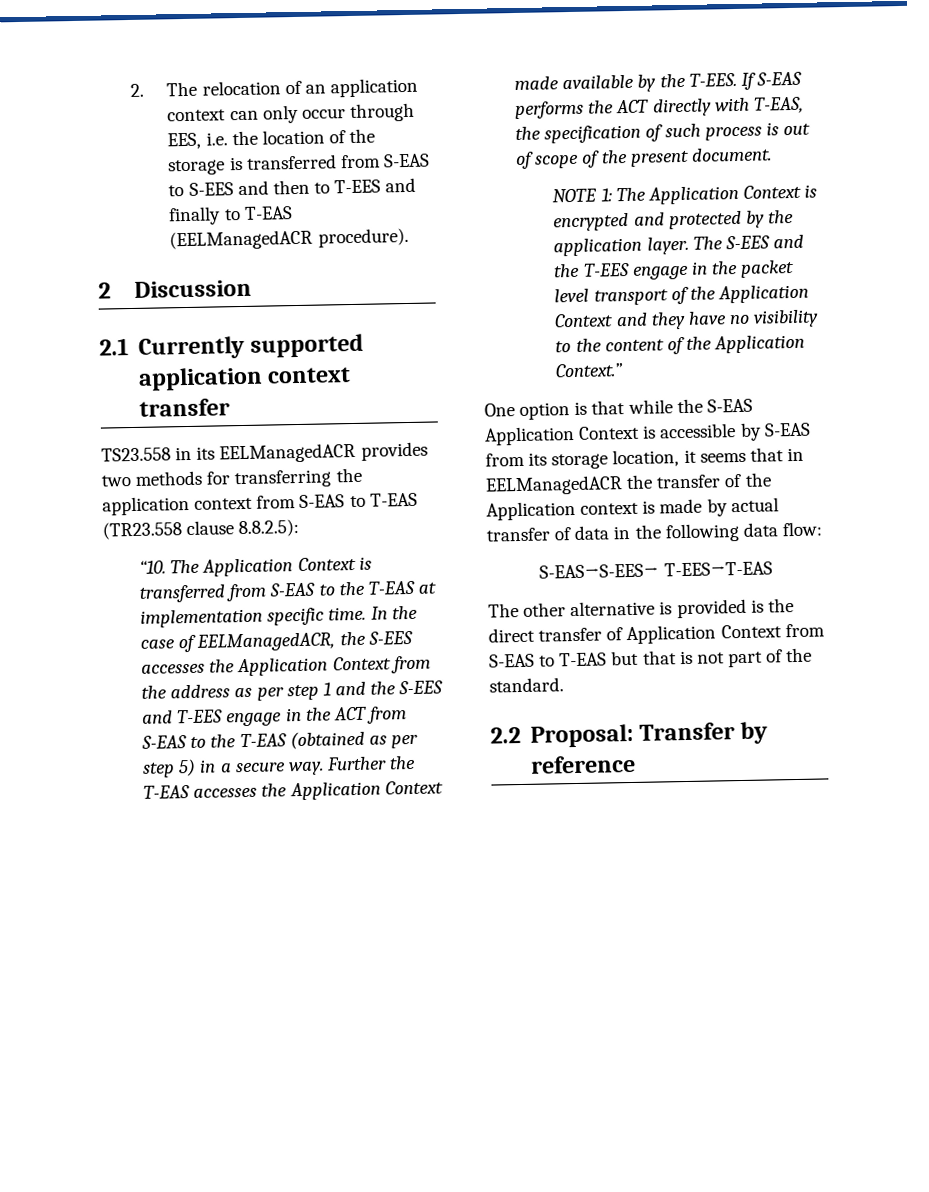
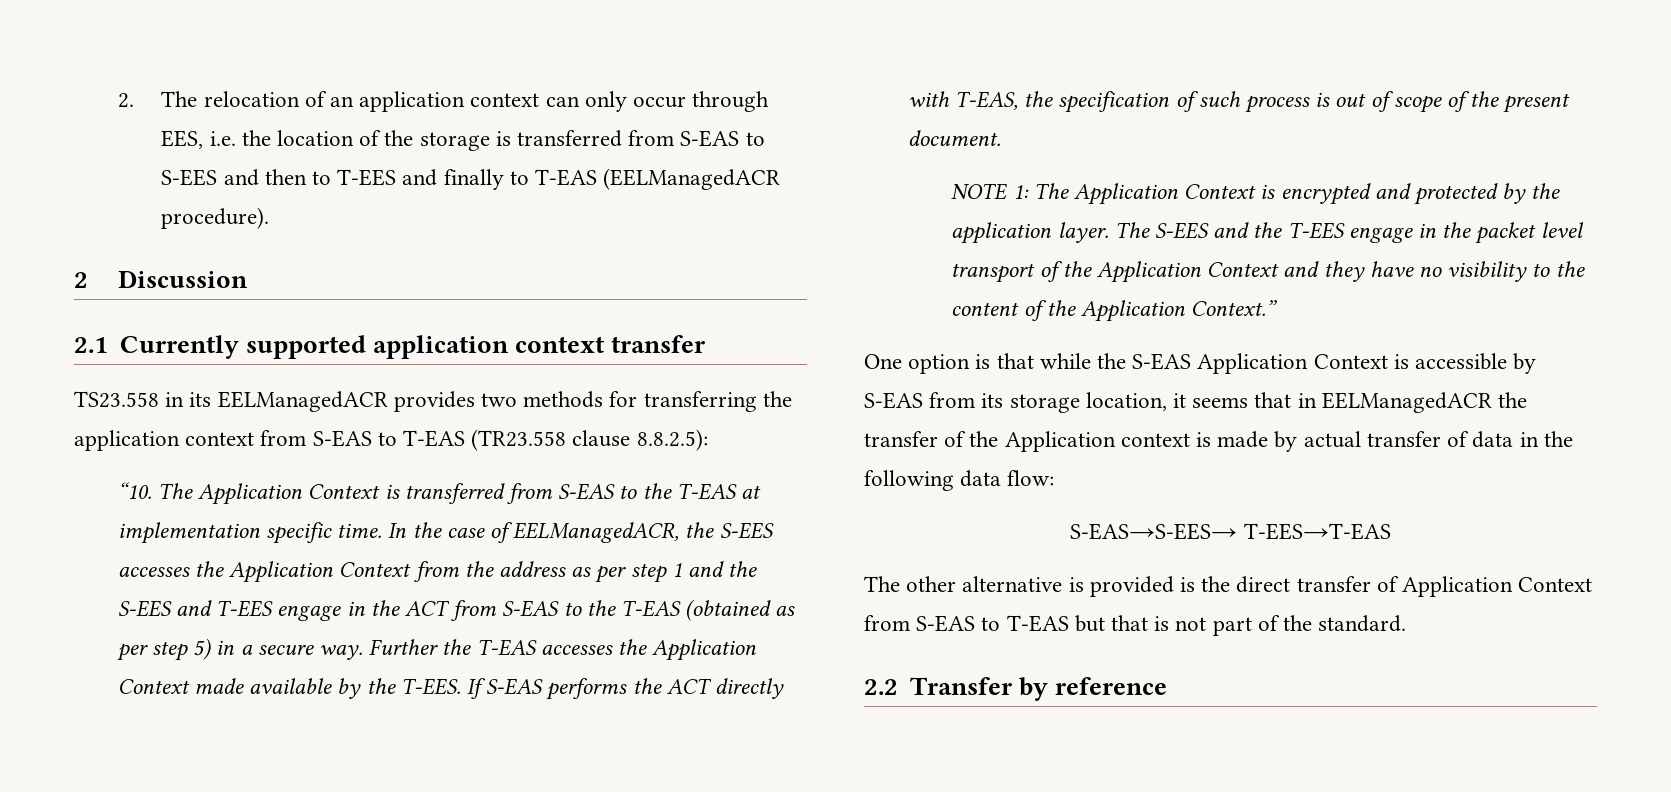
- 2.2 Proposal: Transfer by reference
+ 2.2 Transfer by reference

